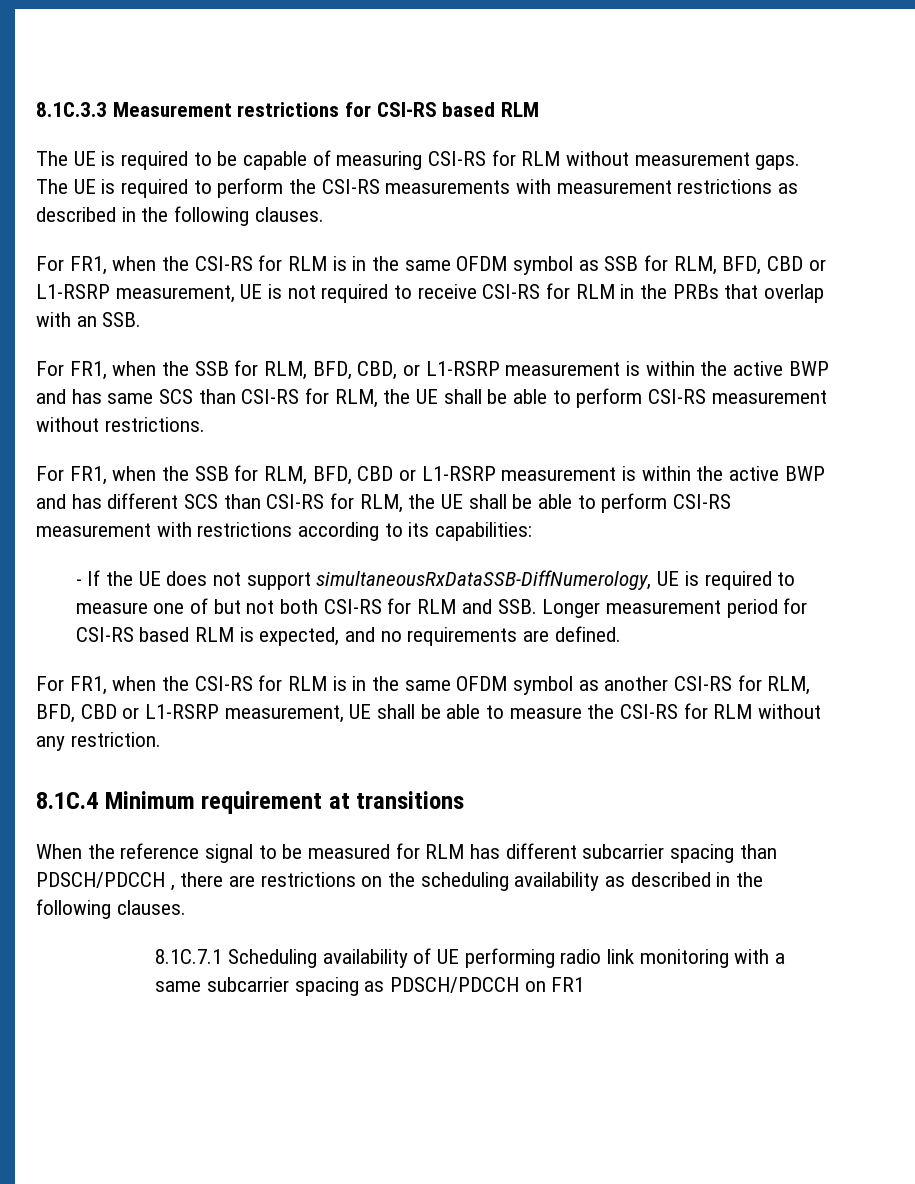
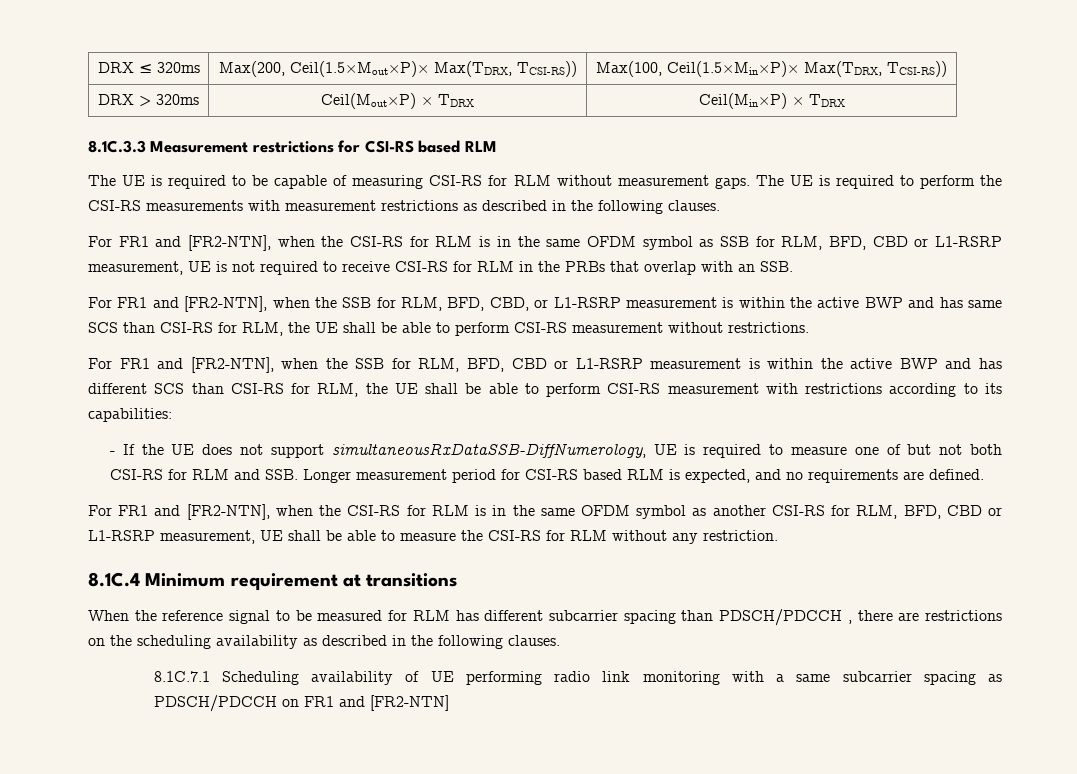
+ DRX ≤ 320ms | Max(200, Ceil(1.5×Mout×P)× Max(TDRX, TCSI-RS)) | Max(100, Ceil(1.5×Min×P)× Max(TDRX, TCSI-RS))
+ DRX > 320ms | Ceil(Mout×P) × TDRX | Ceil(Min×P) × TDRX
- For FR1, when the CSI-RS for RLM is in the same OFDM symbol as SSB for RLM, BFD, CBD or L1-RSRP measurement, UE is not required to receive CSI-RS for RLM in the PRBs that overlap with an SSB.
+ For FR1 and [FR2-NTN], when the CSI-RS for RLM is in the same OFDM symbol as SSB for RLM, BFD, CBD or L1-RSRP measurement, UE is not required to receive CSI-RS for RLM in the PRBs that overlap with an SSB.
- For FR1, when the SSB for RLM, BFD, CBD, or L1-RSRP measurement is within the active BWP and has same SCS than CSI-RS for RLM, the UE shall be able to perform CSI-RS measurement without restrictions.
+ For FR1 and [FR2-NTN], when the SSB for RLM, BFD, CBD, or L1-RSRP measurement is within the active BWP and has same SCS than CSI-RS for RLM, the UE shall be able to perform CSI-RS measurement without restrictions.
- For FR1, when the SSB for RLM, BFD, CBD or L1-RSRP measurement is within the active BWP and has different SCS than CSI-RS for RLM, the UE shall be able to perform CSI-RS measurement with restrictions according to its capabilities:
+ For FR1 and [FR2-NTN], when the SSB for RLM, BFD, CBD or L1-RSRP measurement is within the active BWP and has different SCS than CSI-RS for RLM, the UE shall be able to perform CSI-RS measurement with restrictions according to its capabilities:
- For FR1, when the CSI-RS for RLM is in the same OFDM symbol as another CSI-RS for RLM, BFD, CBD or L1-RSRP measurement, UE shall be able to measure the CSI-RS for RLM without any restriction.
+ For FR1 and [FR2-NTN], when the CSI-RS for RLM is in the same OFDM symbol as another CSI-RS for RLM, BFD, CBD or L1-RSRP measurement, UE shall be able to measure the CSI-RS for RLM without any restriction.
- 8.1C.7.1 Scheduling availability of UE performing radio link monitoring with a same subcarrier spacing as PDSCH/PDCCH on FR1
+ 8.1C.7.1 Scheduling availability of UE performing radio link monitoring with a same subcarrier spacing as PDSCH/PDCCH on FR1 and [FR2-NTN]

